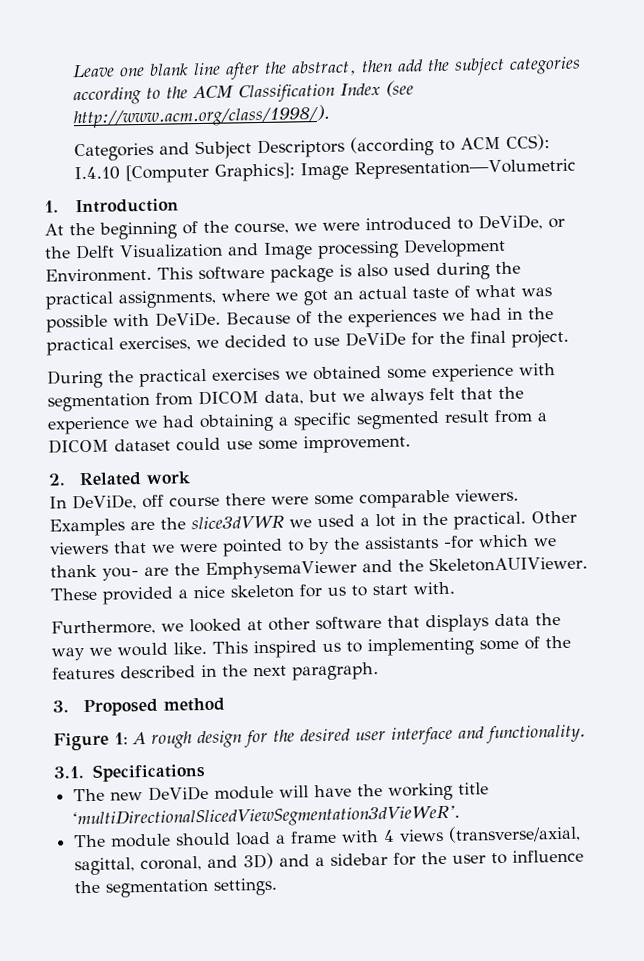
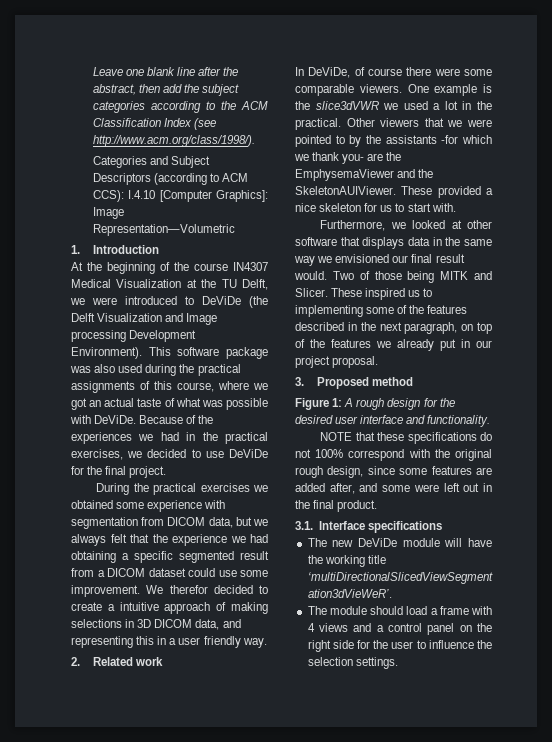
- At the beginning of the course, we were introduced to DeViDe, or the Delft Visualization and Image processing Development Environment.
+ At the beginning of the course IN4307 Medical Visualization at the TU Delft, we were introduced to DeViDe (the Delft Visualization and Image processing Development Environment).
- This software package is also used during the practical assignments, where we got an actual taste of what was possible with DeViDe.
+ This software package was also used during the practical assignments of this course, where we got an actual taste of what was possible with DeViDe.
+ We therefor decided to create a intuitive approach of making selections in 3D DICOM data, and representing this in a user friendly way.
- In DeViDe, off course there were some comparable viewers.
+ In DeViDe, of course there were some comparable viewers.
- Examples are the slice3dVWR we used a lot in the practical.
+ One example is the slice3dVWR we used a lot in the practical.
- Furthermore, we looked at other software that displays data the way we would like. This inspired us to implementing some of the features described in the next paragraph.
+ Furthermore, we looked at other software that displays data in the same way we envisioned our final result would. Two of those being MITK and Slicer. These inspired us to implementing some of the features described in the next paragraph, on top of the features we already put in our project proposal.
+ NOTE that these specifications do not 100% correspond with the original rough design, since some features are added after, and some were left out in the final product.
- 3.1. Specifications
+ 3.1. Interface specifications
- The module should load a frame with 4 views (transverse/axial, sagittal, coronal, and 3D) and a sidebar for the user to influence the segmentation settings.
+ The module should load a frame with 4 views and a control panel on the right side for the user to influence the selection settings.

